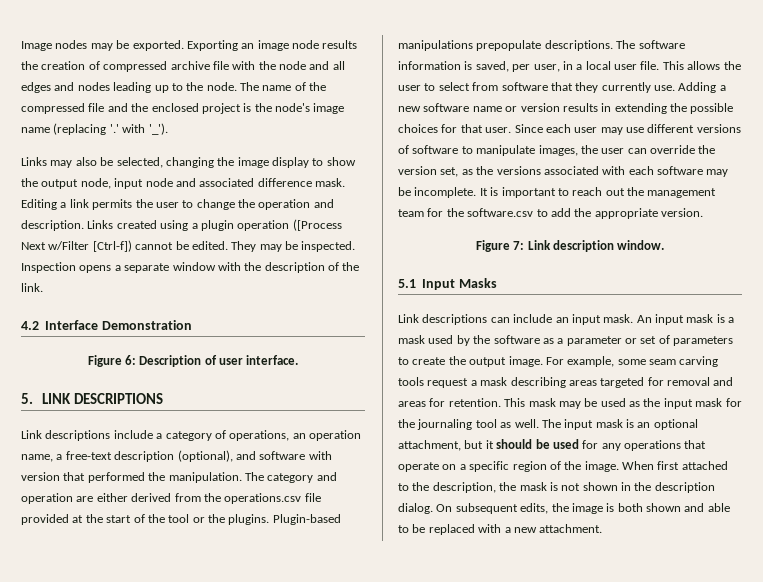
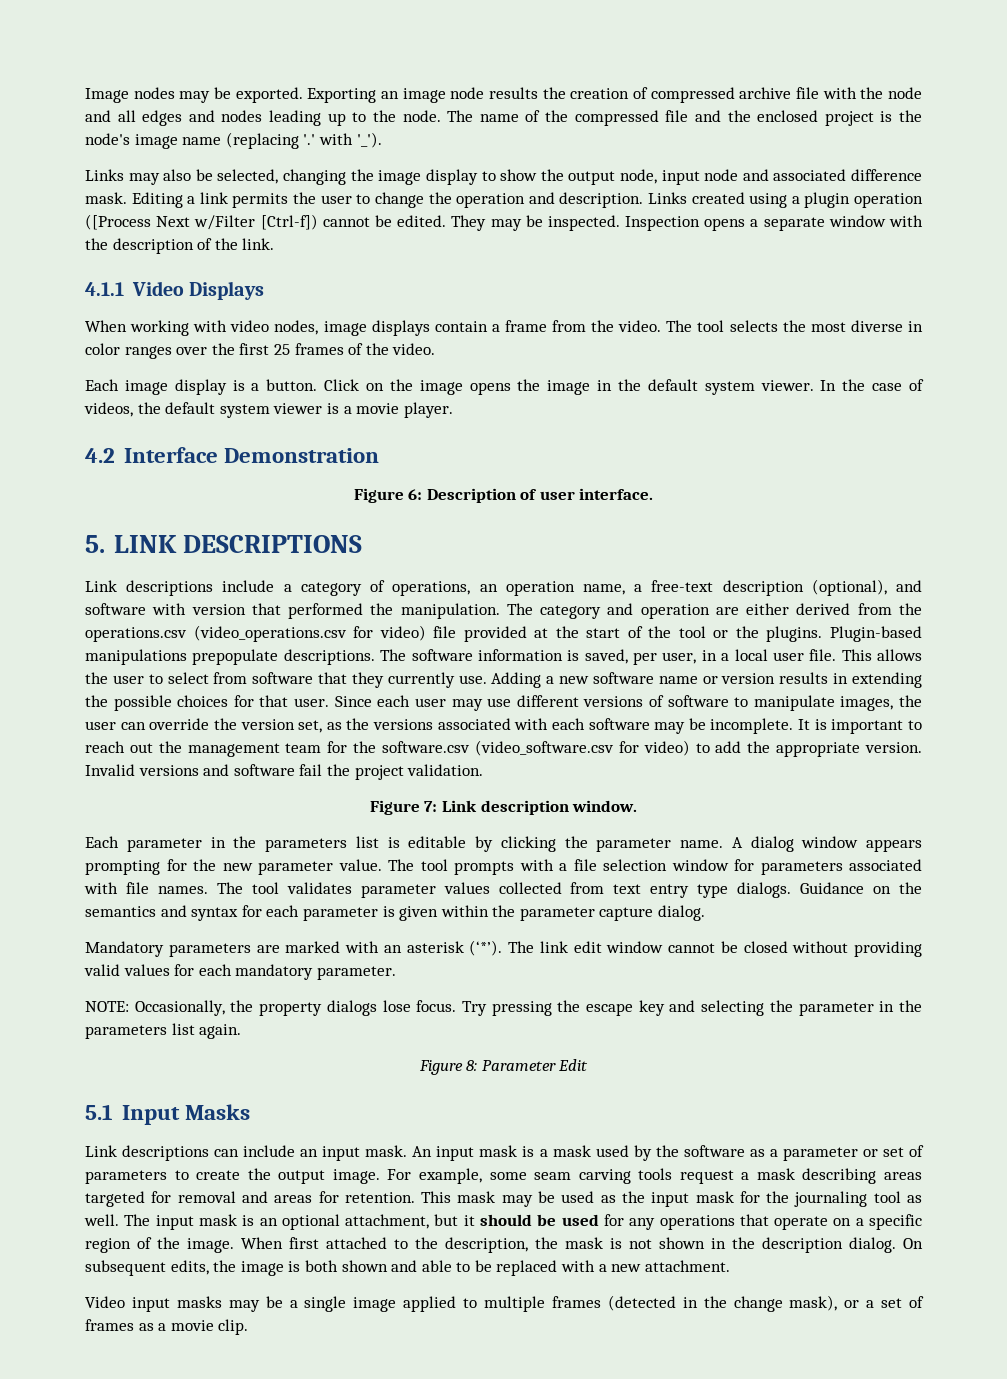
+ 4.1.1 Video Displays
+ When working with video nodes, image displays contain a frame from the video. The tool selects the most diverse in color ranges over the first 25 frames of the video.
+ Each image display is a button. Click on the image opens the image in the default system viewer. In the case of videos, the default system viewer is a movie player.
- The category and operation are either derived from the operations.csv file provided at the start of the tool or the plugins.
+ The category and operation are either derived from the operations.csv (video_operations.csv for video) file provided at the start of the tool or the plugins.
- It is important to reach out the management team for the software.csv to add the appropriate version.
+ It is important to reach out the management team for the software.csv (video_software.csv for video) to add the appropriate version. Invalid versions and software fail the project validation.
+ Each parameter in the parameters list is editable by clicking the parameter name. A dialog window appears prompting for the new parameter value. The tool prompts with a file selection window for parameters associated with file names. The tool validates parameter values collected from text entry type dialogs. Guidance on the semantics and syntax for each parameter is given within the parameter capture dialog.
+ Mandatory parameters are marked with an asterisk (‘*’). The link edit window cannot be closed without providing valid values for each mandatory parameter.
+ NOTE: Occasionally, the property dialogs lose focus. Try pressing the escape key and selecting the parameter in the parameters list again.
+ Figure 8: Parameter Edit
+ Video input masks may be a single image applied to multiple frames (detected in the change mask), or a set of frames as a movie clip.

